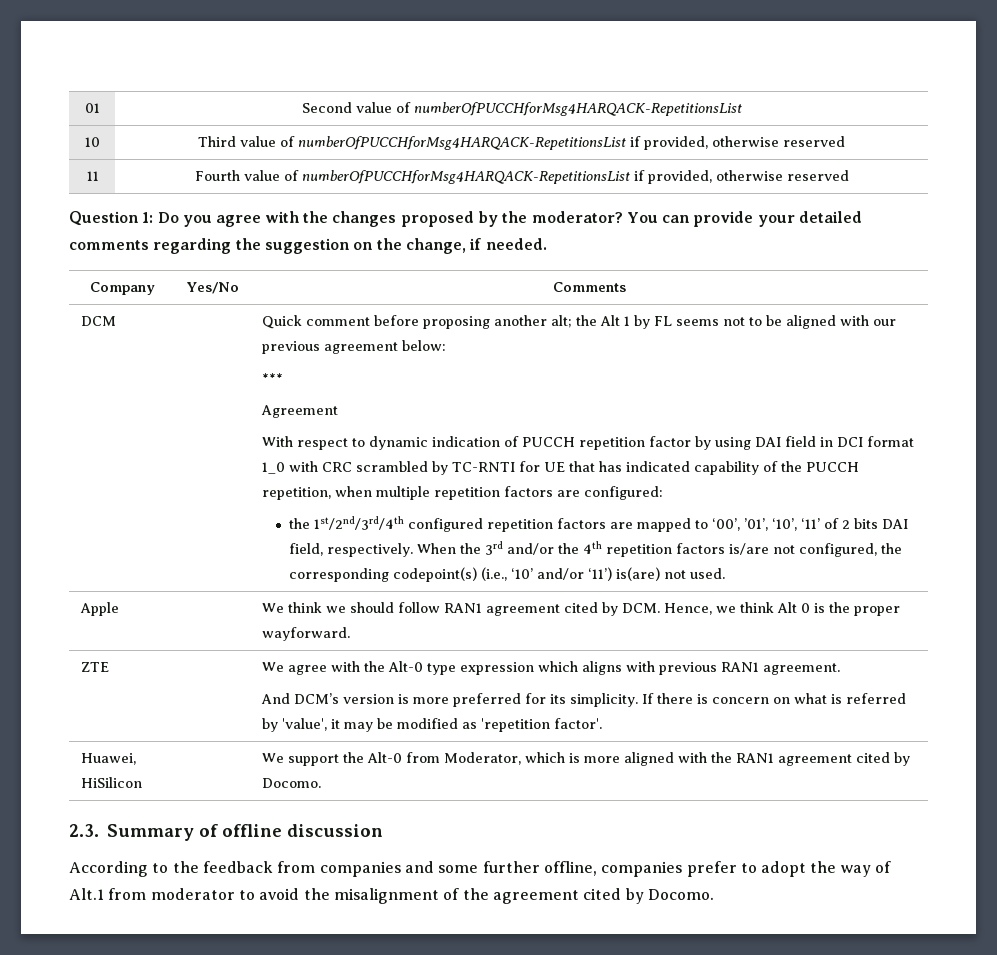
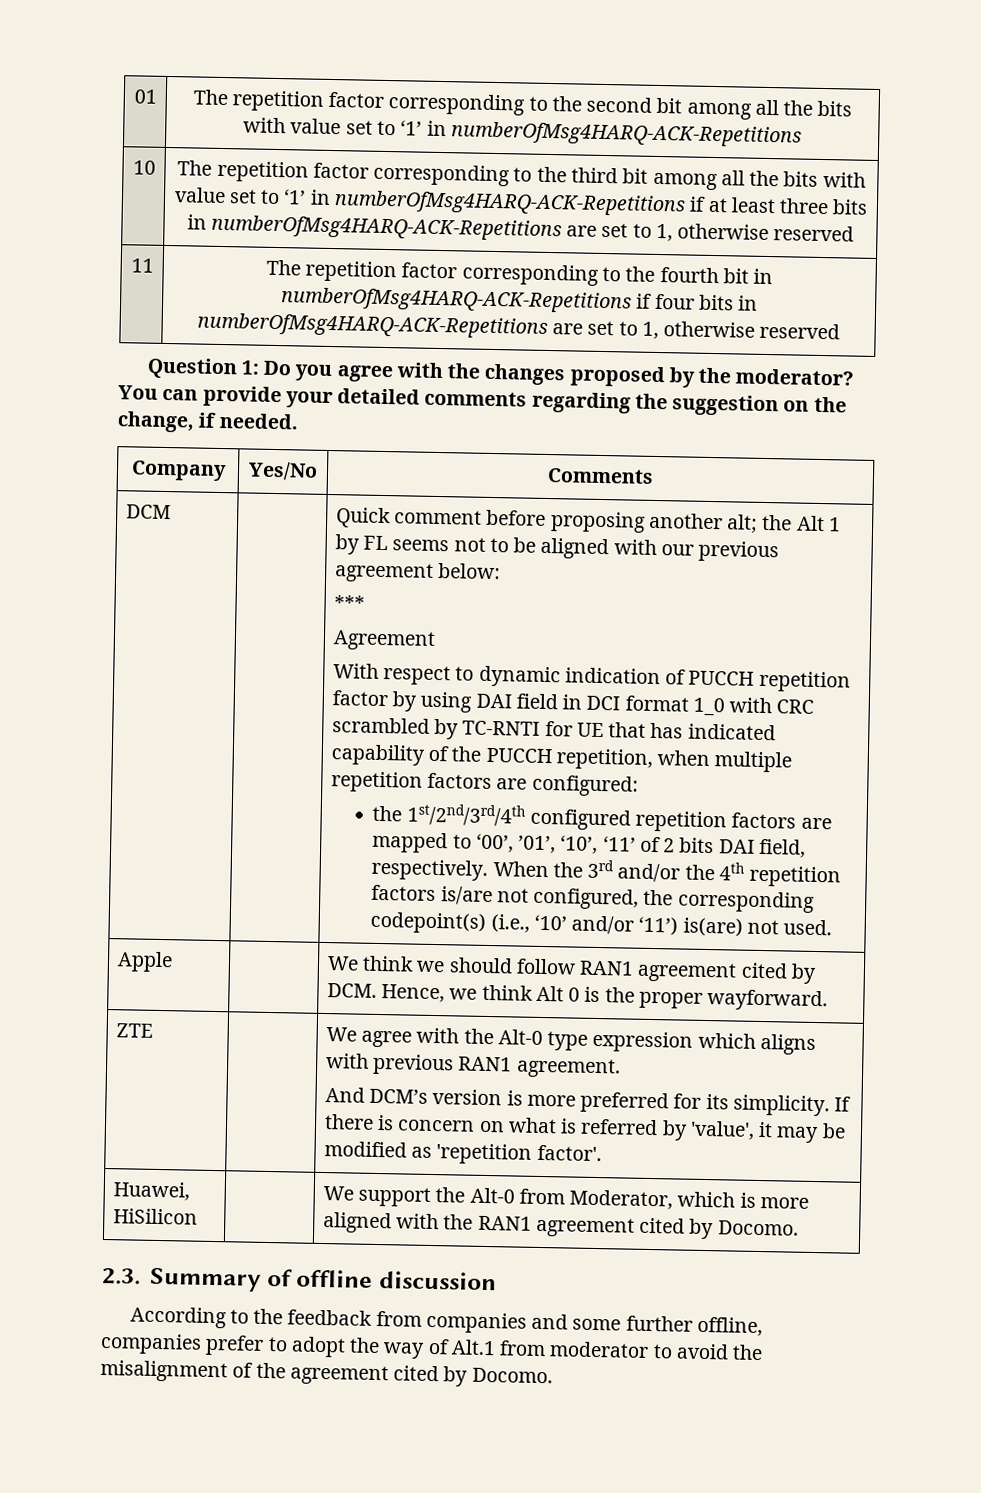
- 01 | Second value of numberOfPUCCHforMsg4HARQACK-RepetitionsList
- 10 | Third value of numberOfPUCCHforMsg4HARQACK-RepetitionsList if provided, otherwise reserved
- 11 | Fourth value of numberOfPUCCHforMsg4HARQACK-RepetitionsList if provided, otherwise reserved
+ 01 | The repetition factor corresponding to the second bit among all the bits with value set to ‘1’ in numberOfMsg4HARQ-ACK-Repetitions
+ 10 | The repetition factor corresponding to the third bit among all the bits with value set to ‘1’ in numberOfMsg4HARQ-ACK-Repetitions if at least three bits in numberOfMsg4HARQ-ACK-Repetitions are set to 1, otherwise reserved
+ 11 | The repetition factor corresponding to the fourth bit in numberOfMsg4HARQ-ACK-Repetitions if four bits in numberOfMsg4HARQ-ACK-Repetitions are set to 1, otherwise reserved

